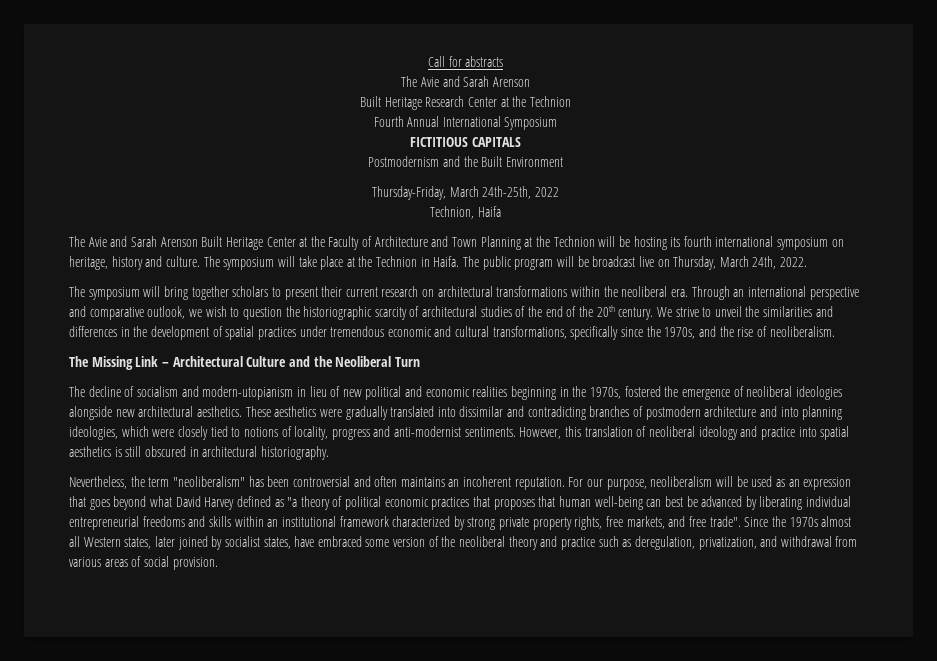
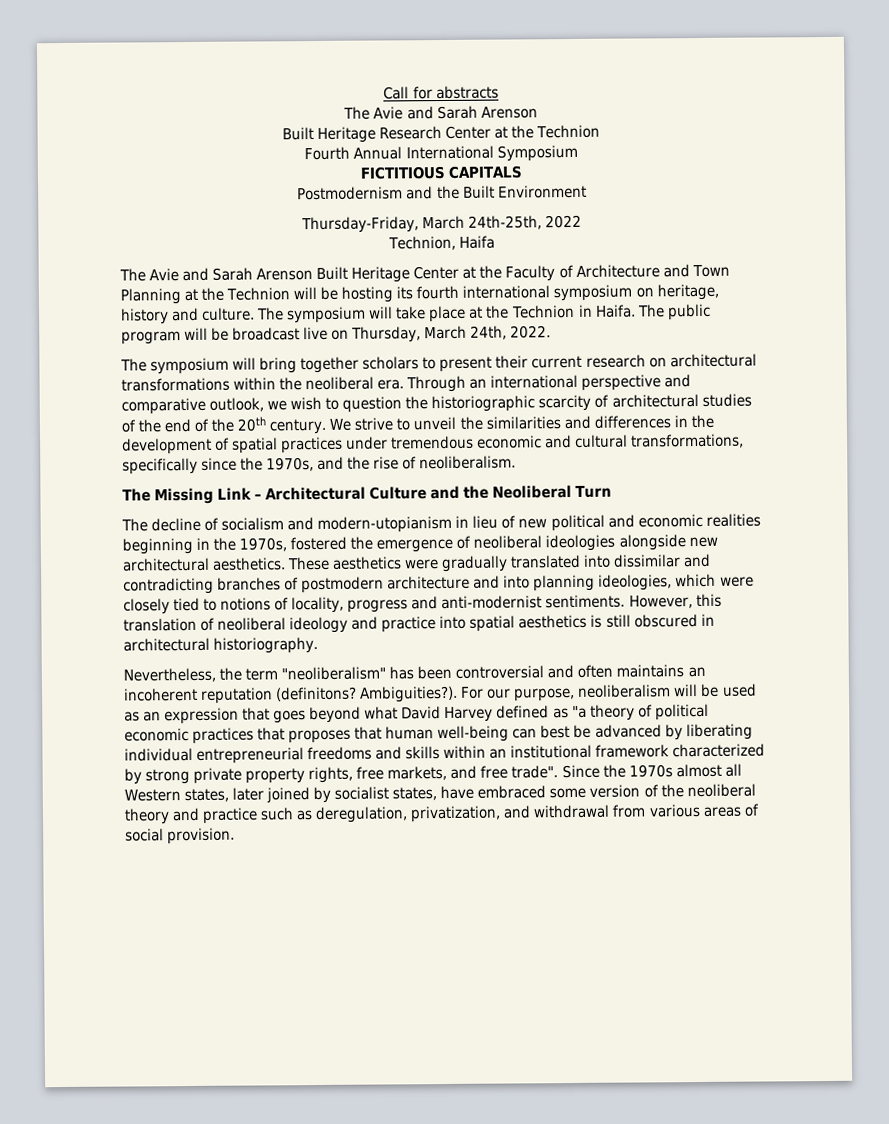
- Nevertheless, the term "neoliberalism" has been controversial and often maintains an incoherent reputation.
+ Nevertheless, the term "neoliberalism" has been controversial and often maintains an incoherent reputation (definitons? Ambiguities?).

